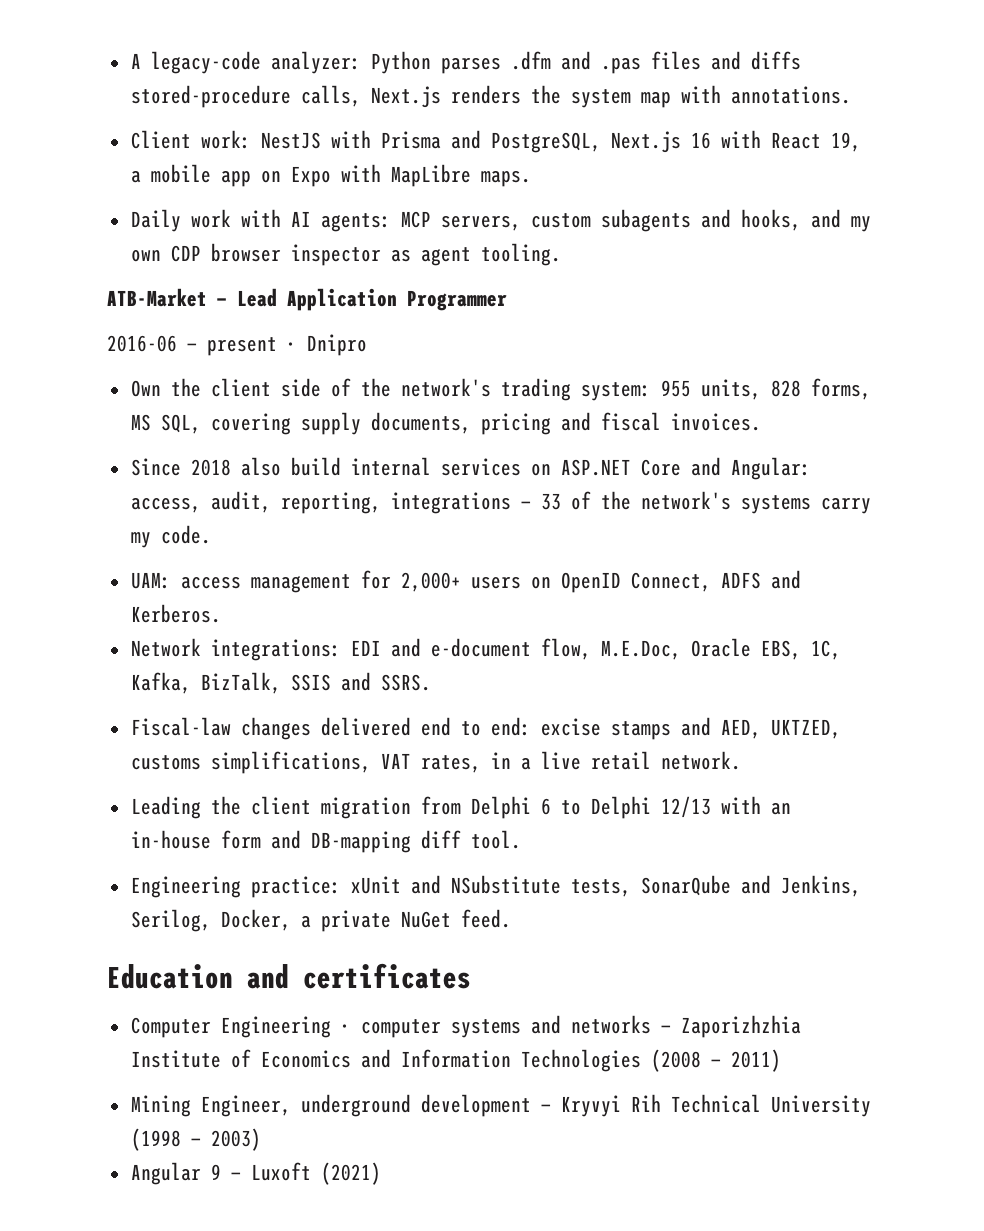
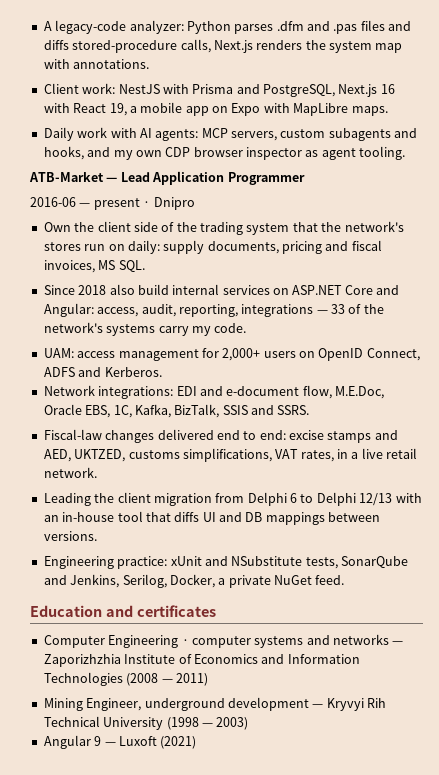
- Own the client side of the network's trading system: 955 units, 828 forms, MS SQL, covering supply documents, pricing and fiscal invoices.
+ Own the client side of the trading system that the network's stores run on daily: supply documents, pricing and fiscal invoices, MS SQL.
- Leading the client migration from Delphi 6 to Delphi 12/13 with an in-house form and DB-mapping diff tool.
+ Leading the client migration from Delphi 6 to Delphi 12/13 with an in-house tool that diffs UI and DB mappings between versions.

